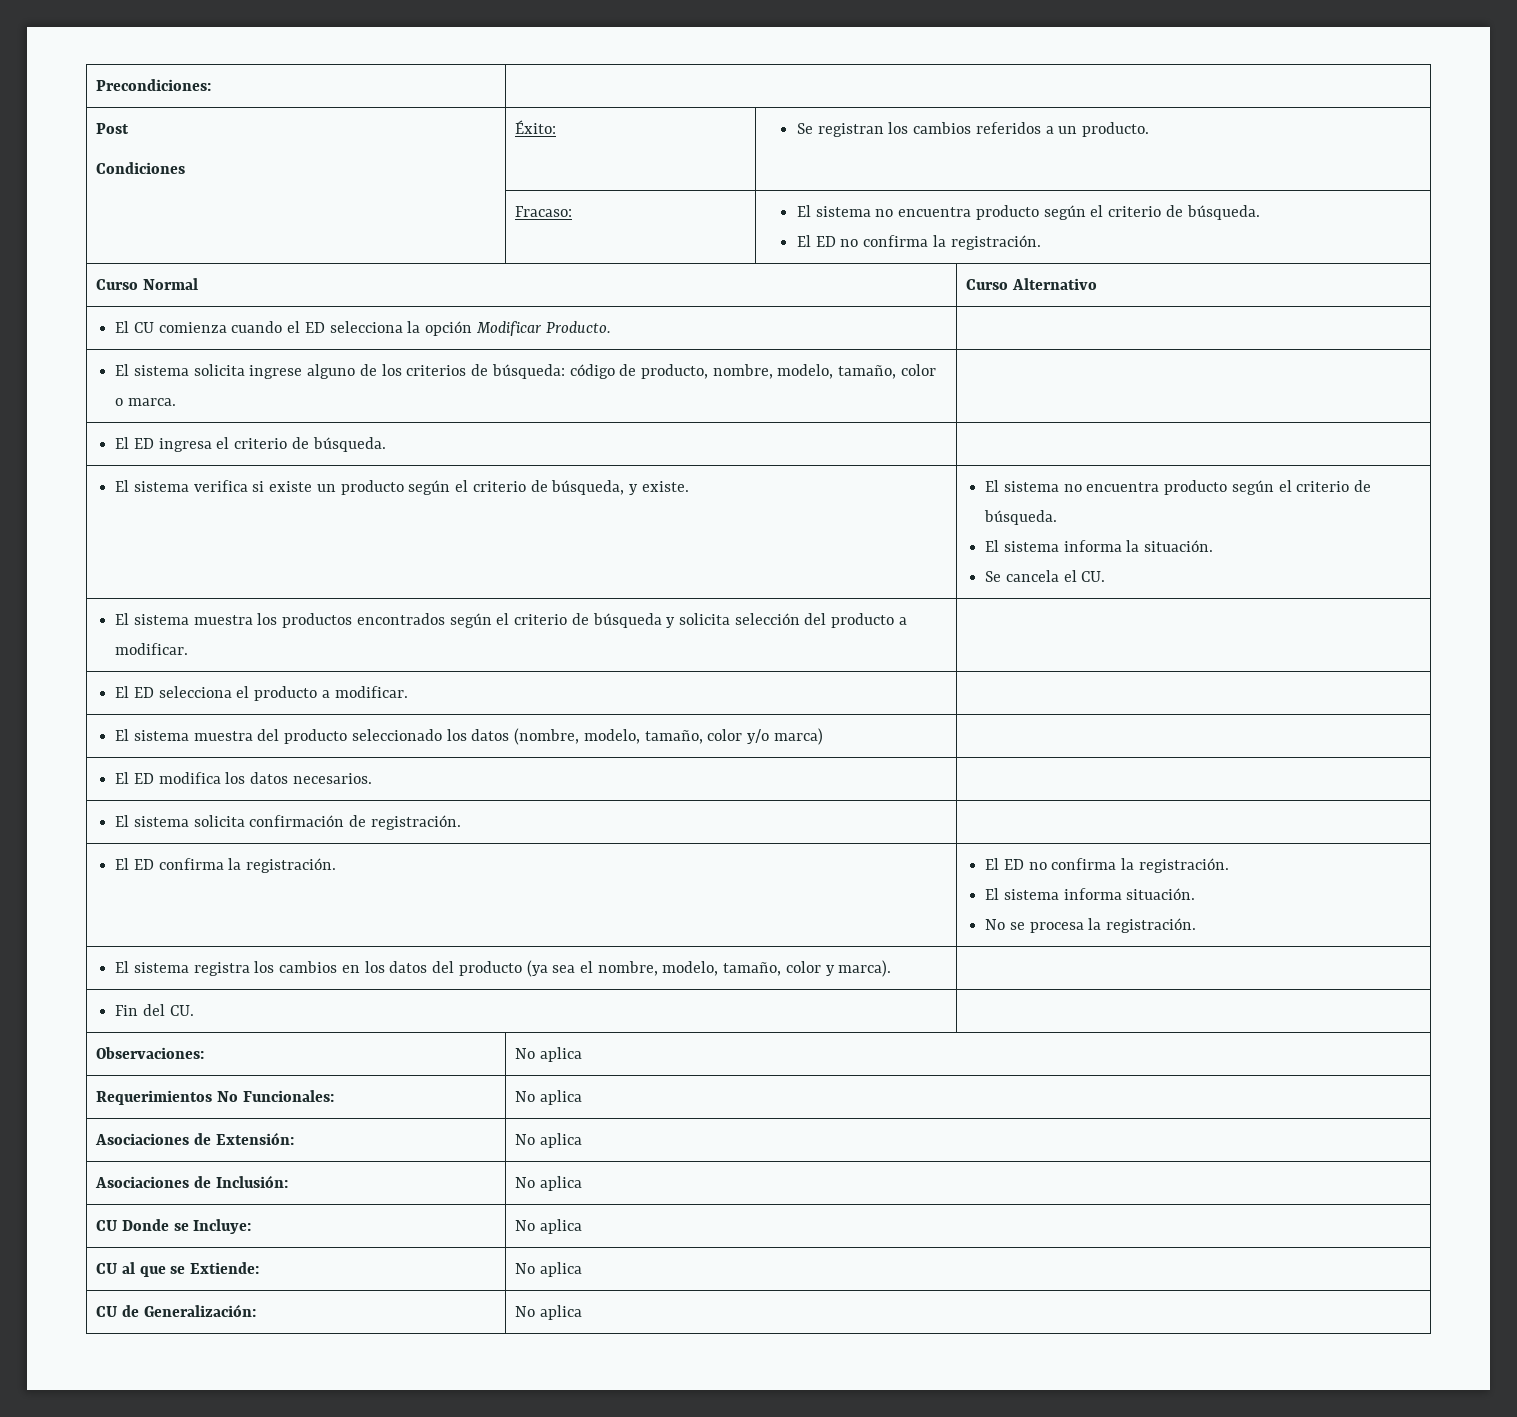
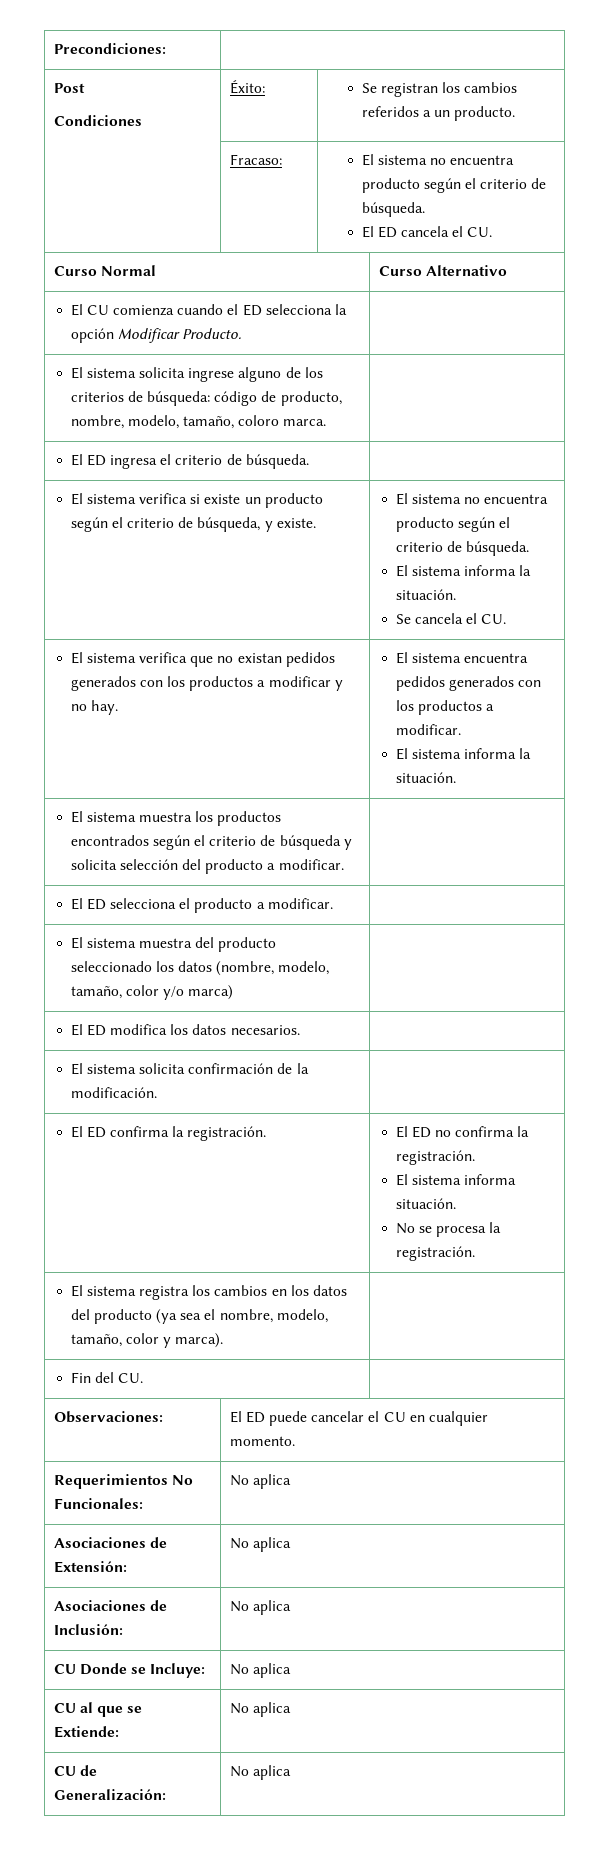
  | Fracaso: | El sistema no encuentra producto según el criterio de búsqueda.
- El ED no confirma la registración.
+ El ED cancela el CU.
- El sistema solicita ingrese alguno de los criterios de búsqueda: código de producto, nombre, modelo, tamaño, color o marca. |
+ El sistema solicita ingrese alguno de los criterios de búsqueda: código de producto, nombre, modelo, tamaño, coloro marca. |
+ El sistema verifica que no existan pedidos generados con los productos a modificar y no hay. | El sistema encuentra pedidos generados con los productos a modificar.
+ El sistema informa la situación.
- El sistema solicita confirmación de registración. |
+ El sistema solicita confirmación de la modificación. |
- Observaciones: | No aplica
+ Observaciones: | El ED puede cancelar el CU en cualquier momento.

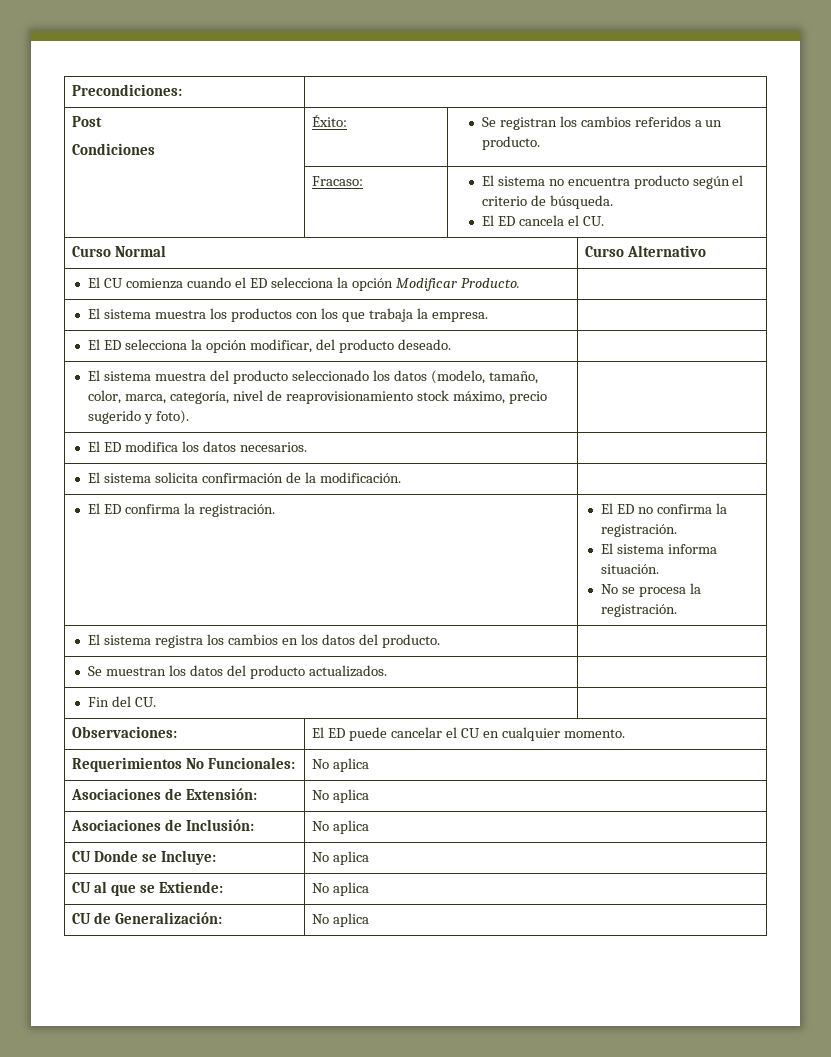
- El sistema solicita ingrese alguno de los criterios de búsqueda: código de producto, nombre, modelo, tamaño, coloro marca. |
- El ED ingresa el criterio de búsqueda. |
- El sistema verifica si existe un producto según el criterio de búsqueda, y existe. | El sistema no encuentra producto según el criterio de búsqueda.
- El sistema informa la situación.
- Se cancela el CU.
- El sistema verifica que no existan pedidos generados con los productos a modificar y no hay. | El sistema encuentra pedidos generados con los productos a modificar.
- El sistema informa la situación.
- El sistema muestra los productos encontrados según el criterio de búsqueda y solicita selección del producto a modificar. |
- El ED selecciona el producto a modificar. |
+ El sistema muestra los productos con los que trabaja la empresa. |
+ El ED selecciona la opción modificar, del producto deseado. |
- El sistema muestra del producto seleccionado los datos (nombre, modelo, tamaño, color y/o marca) |
+ El sistema muestra del producto seleccionado los datos (modelo, tamaño, color, marca, categoría, nivel de reaprovisionamiento stock máximo, precio sugerido y foto). |
- El sistema registra los cambios en los datos del producto (ya sea el nombre, modelo, tamaño, color y marca). |
+ El sistema registra los cambios en los datos del producto. |
+ Se muestran los datos del producto actualizados. |

